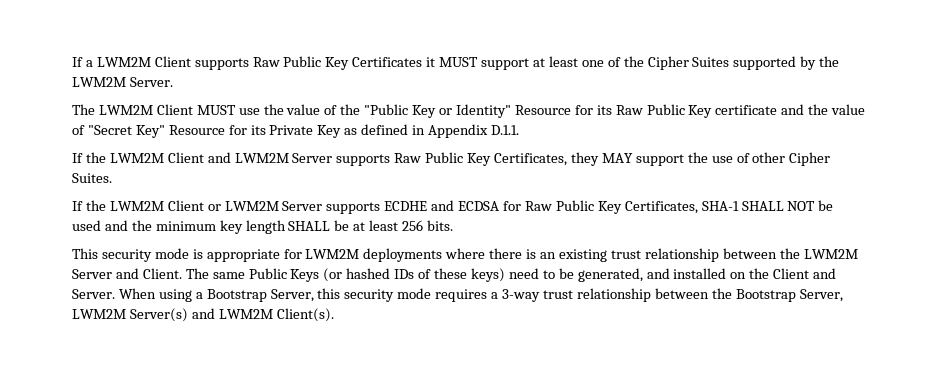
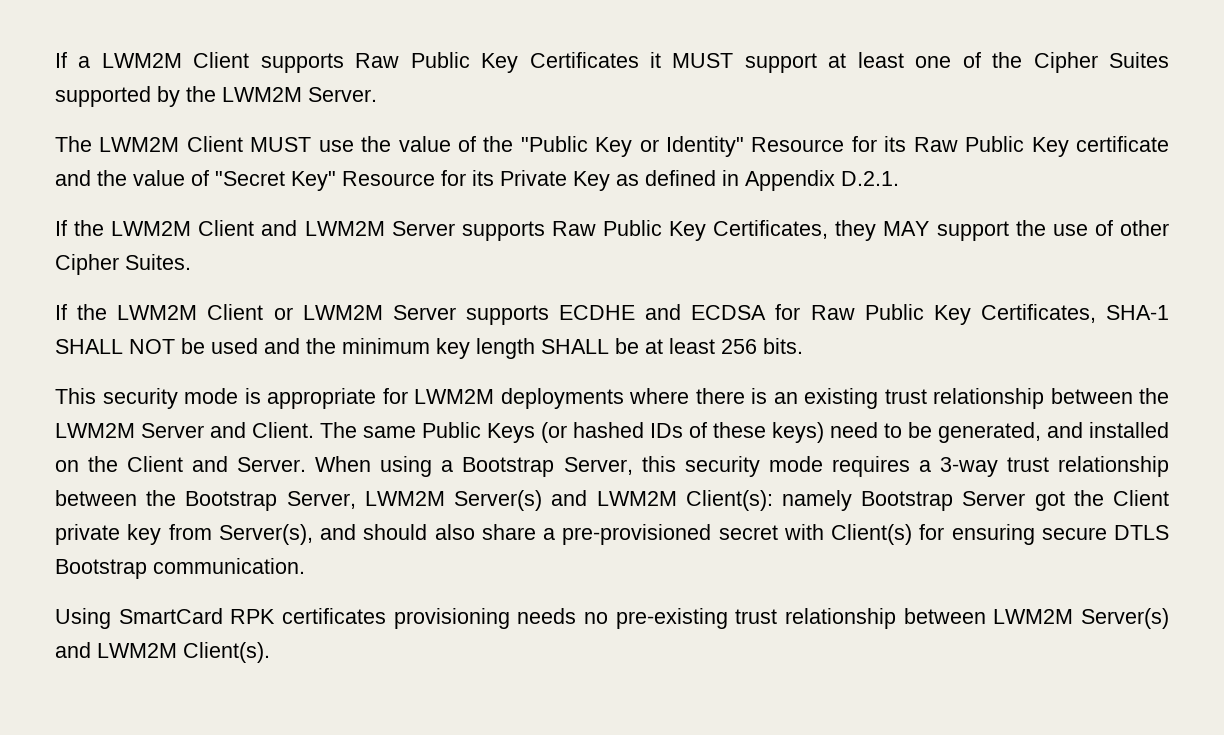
- The LWM2M Client MUST use the value of the "Public Key or Identity" Resource for its Raw Public Key certificate and the value of "Secret Key" Resource for its Private Key as defined in Appendix D.1.1.
+ The LWM2M Client MUST use the value of the "Public Key or Identity" Resource for its Raw Public Key certificate and the value of "Secret Key" Resource for its Private Key as defined in Appendix D.2.1.
- When using a Bootstrap Server, this security mode requires a 3-way trust relationship between the Bootstrap Server, LWM2M Server(s) and LWM2M Client(s).
+ When using a Bootstrap Server, this security mode requires a 3-way trust relationship between the Bootstrap Server, LWM2M Server(s) and LWM2M Client(s): namely Bootstrap Server got the Client private key from Server(s), and should also share a pre-provisioned secret with Client(s) for ensuring secure DTLS Bootstrap communication.
+ Using SmartCard RPK certificates provisioning needs no pre-existing trust relationship between LWM2M Server(s) and LWM2M Client(s).

